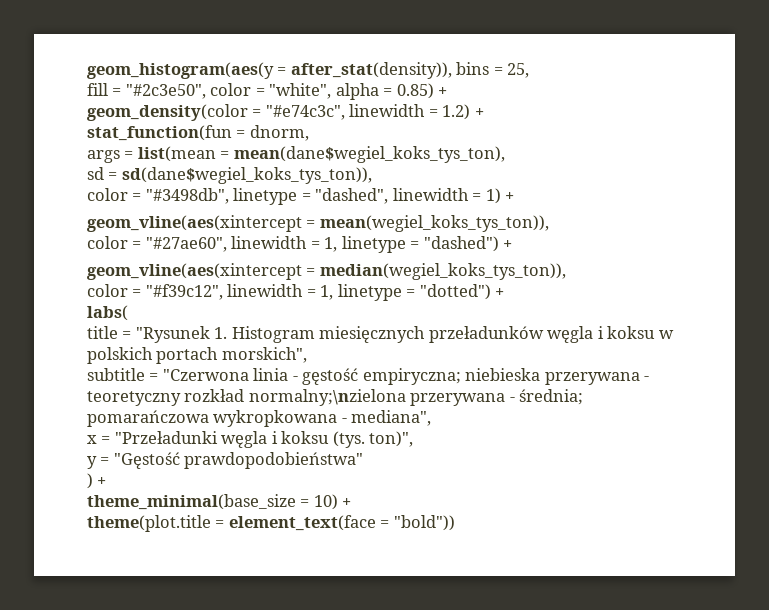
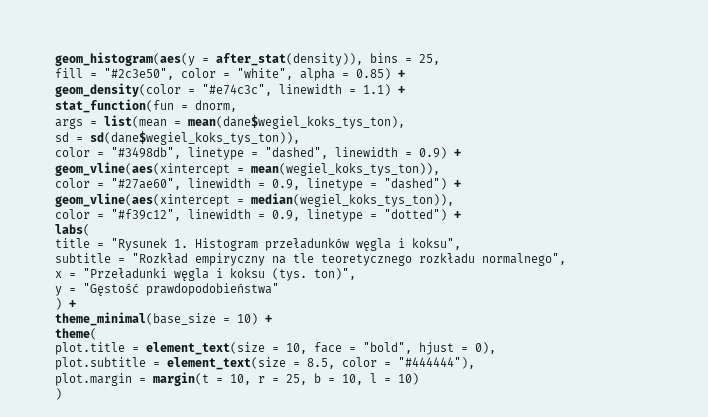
- geom_density(color = "#e74c3c", linewidth = 1.2) +
+ geom_density(color = "#e74c3c", linewidth = 1.1) +
- color = "#3498db", linetype = "dashed", linewidth = 1) +
+ color = "#3498db", linetype = "dashed", linewidth = 0.9) +
- color = "#27ae60", linewidth = 1, linetype = "dashed") +
+ color = "#27ae60", linewidth = 0.9, linetype = "dashed") +
- color = "#f39c12", linewidth = 1, linetype = "dotted") +
+ color = "#f39c12", linewidth = 0.9, linetype = "dotted") +
- title = "Rysunek 1. Histogram miesięcznych przeładunków węgla i koksu w polskich portach morskich",
- subtitle = "Czerwona linia - gęstość empiryczna; niebieska przerywana - teoretyczny rozkład normalny;\nzielona przerywana - średnia; pomarańczowa wykropkowana - mediana",
+ title = "Rysunek 1. Histogram przeładunków węgla i koksu",
+ subtitle = "Rozkład empiryczny na tle teoretycznego rozkładu normalnego",
- theme(plot.title = element_text(face = "bold"))
+ theme(
+ plot.title = element_text(size = 10, face = "bold", hjust = 0),
+ plot.subtitle = element_text(size = 8.5, color = "#444444"),
+ plot.margin = margin(t = 10, r = 25, b = 10, l = 10)
+ )

